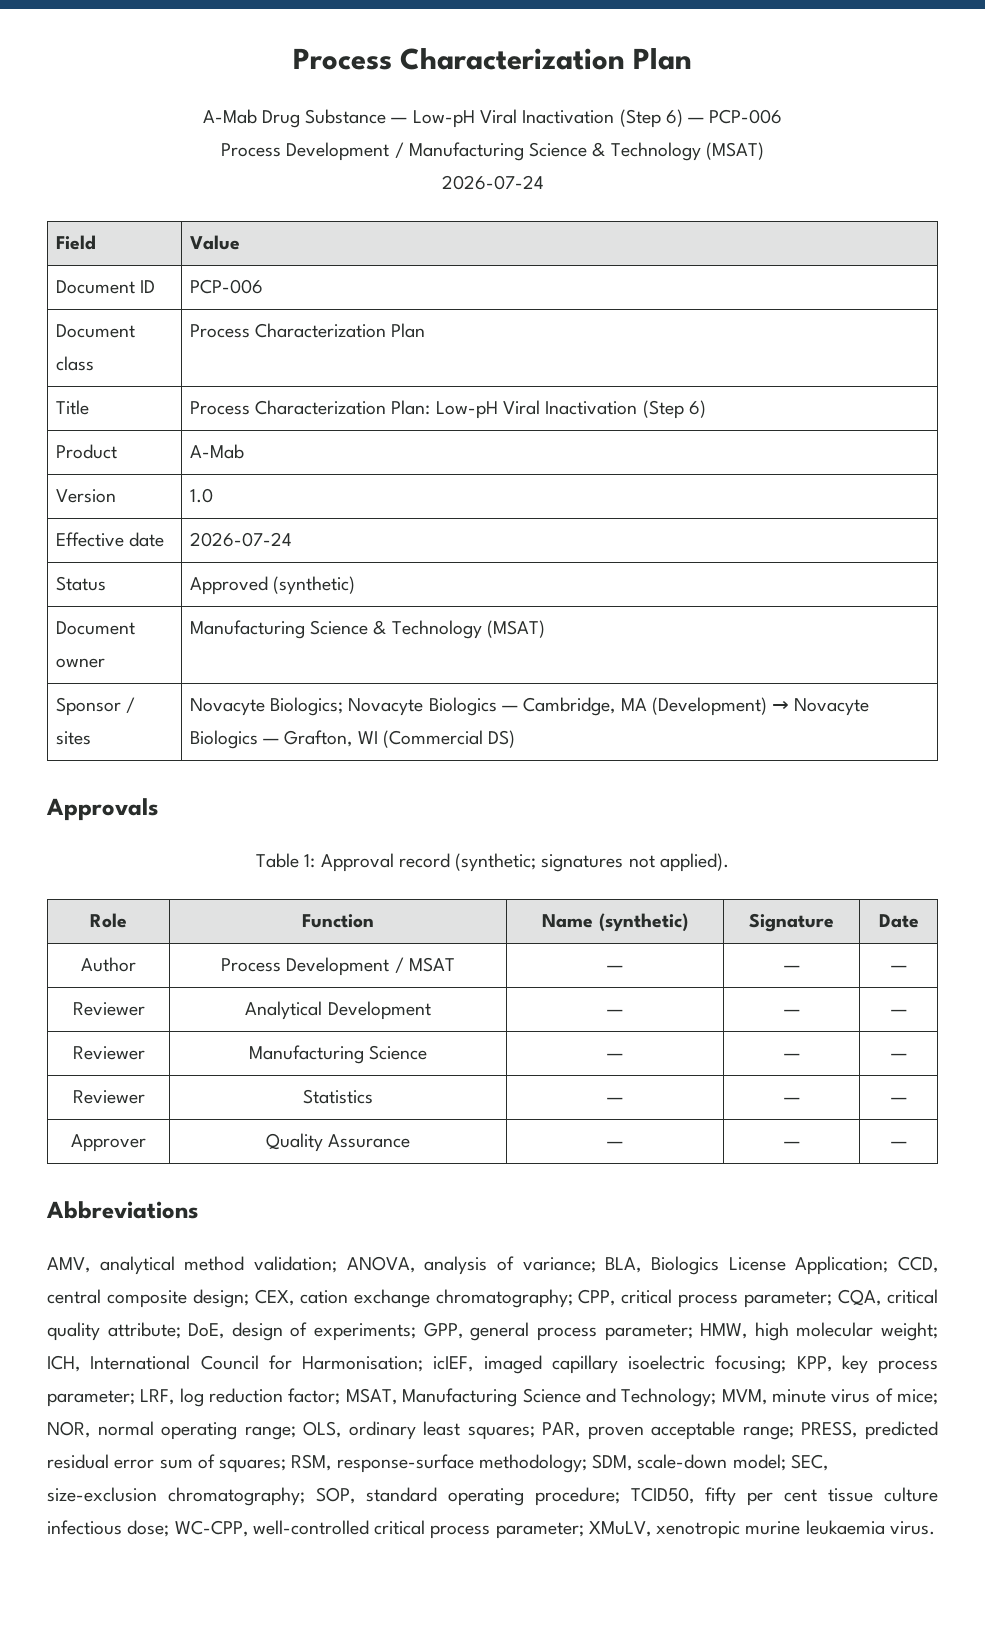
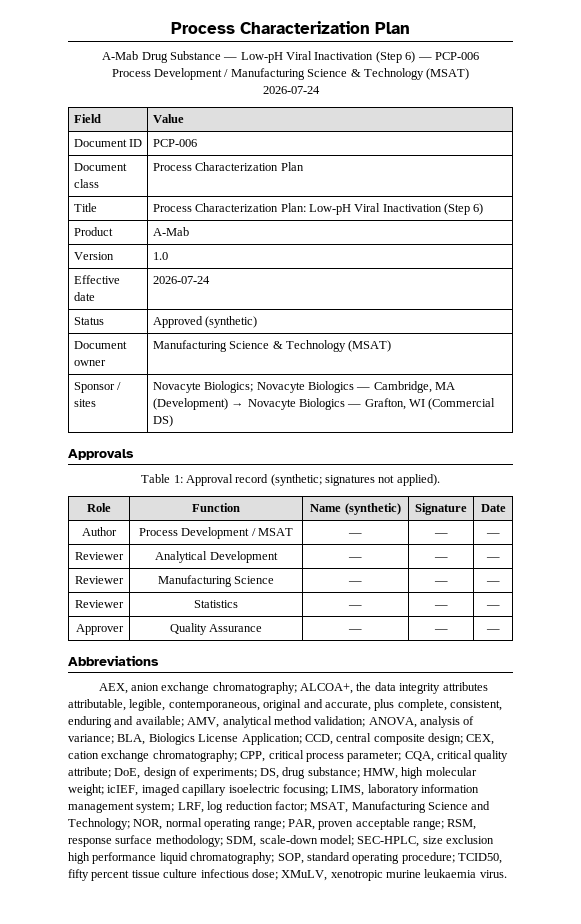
+ AEX, anion exchange chromatography; ALCOA+, the data integrity attributes attributable, legible, contemporaneous, original and accurate, plus complete, consistent, enduring and available;
- GPP, general process parameter; HMW, high molecular weight; ICH, International Council for Harmonisation;
+ DS, drug substance; HMW, high molecular weight;
- KPP, key process parameter;
+ LIMS, laboratory information management system;
- MVM, minute virus of mice; NOR, normal operating range; OLS, ordinary least squares; PAR, proven acceptable range; PRESS, predicted residual error sum of squares; RSM, response-surface methodology; SDM, scale-down model; SEC, size-exclusion chromatography;
+ NOR, normal operating range; PAR, proven acceptable range; RSM, response surface methodology; SDM, scale-down model; SEC-HPLC, size exclusion high performance liquid chromatography;
- TCID50, fifty per cent tissue culture infectious dose;
+ TCID50, fifty percent tissue culture infectious dose;
- WC-CPP, well-controlled critical process parameter;

